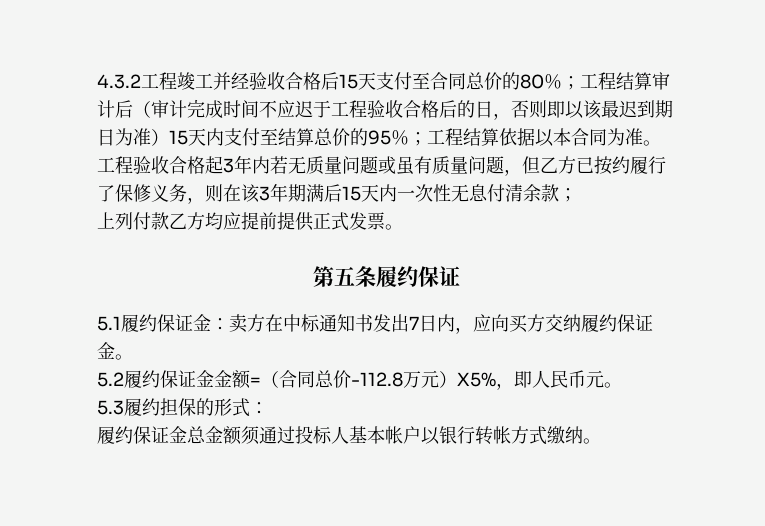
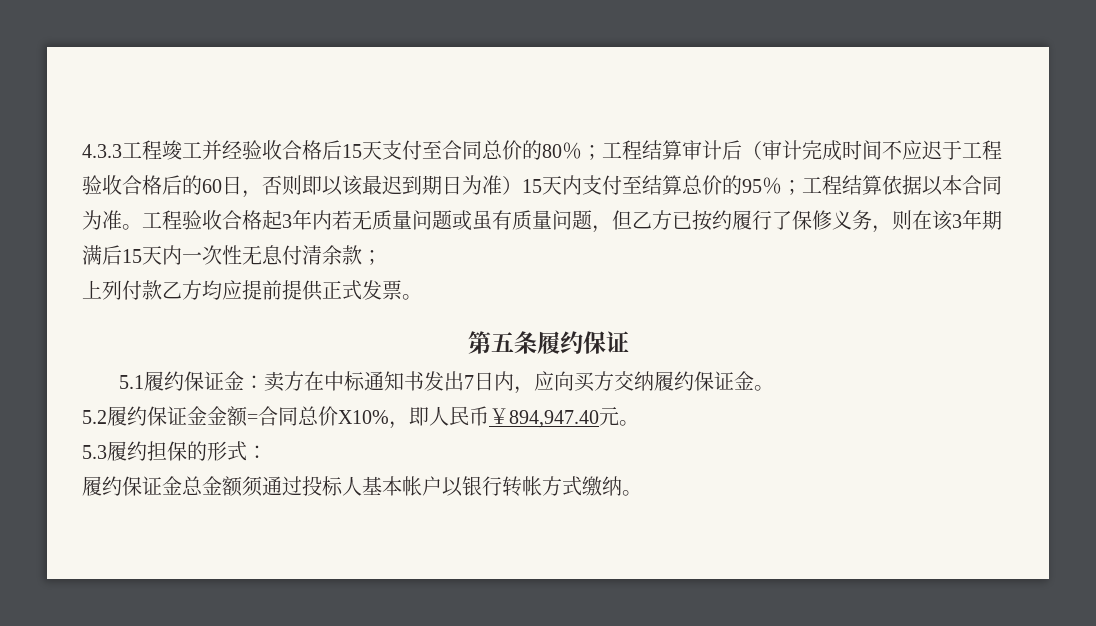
- 4.3.2工程竣工并经验收合格后15天支付至合同总价的80％；工程结算审计后（审计完成时间不应迟于工程验收合格后的日，否则即以该最迟到期日为准）15天内支付至结算总价的95％；工程结算依据以本合同为准。
+ 4.3.3工程竣工并经验收合格后15天支付至合同总价的80％；工程结算审计后（审计完成时间不应迟于工程验收合格后的60日，否则即以该最迟到期日为准）15天内支付至结算总价的95％；工程结算依据以本合同为准。
- 5.2履约保证金金额=（合同总价-112.8万元）X5%，即人民币元。
+ 5.2履约保证金金额=合同总价X10%，即人民币￥894,947.40元。

